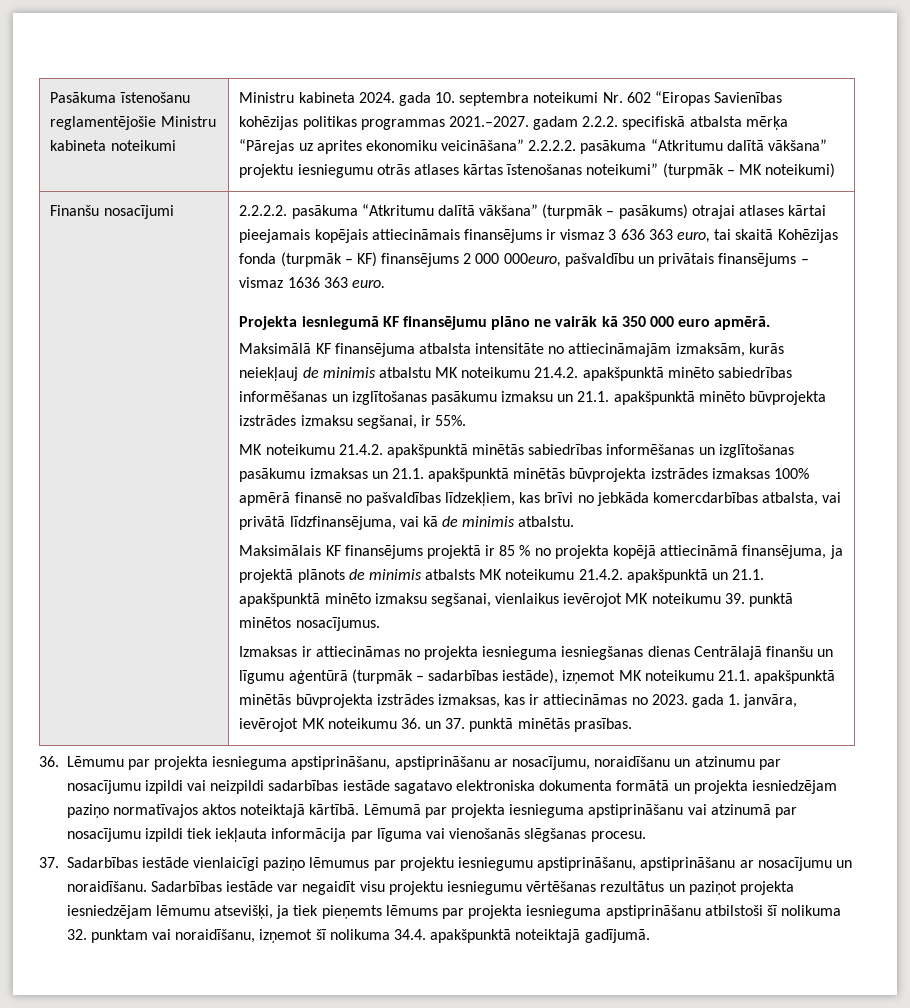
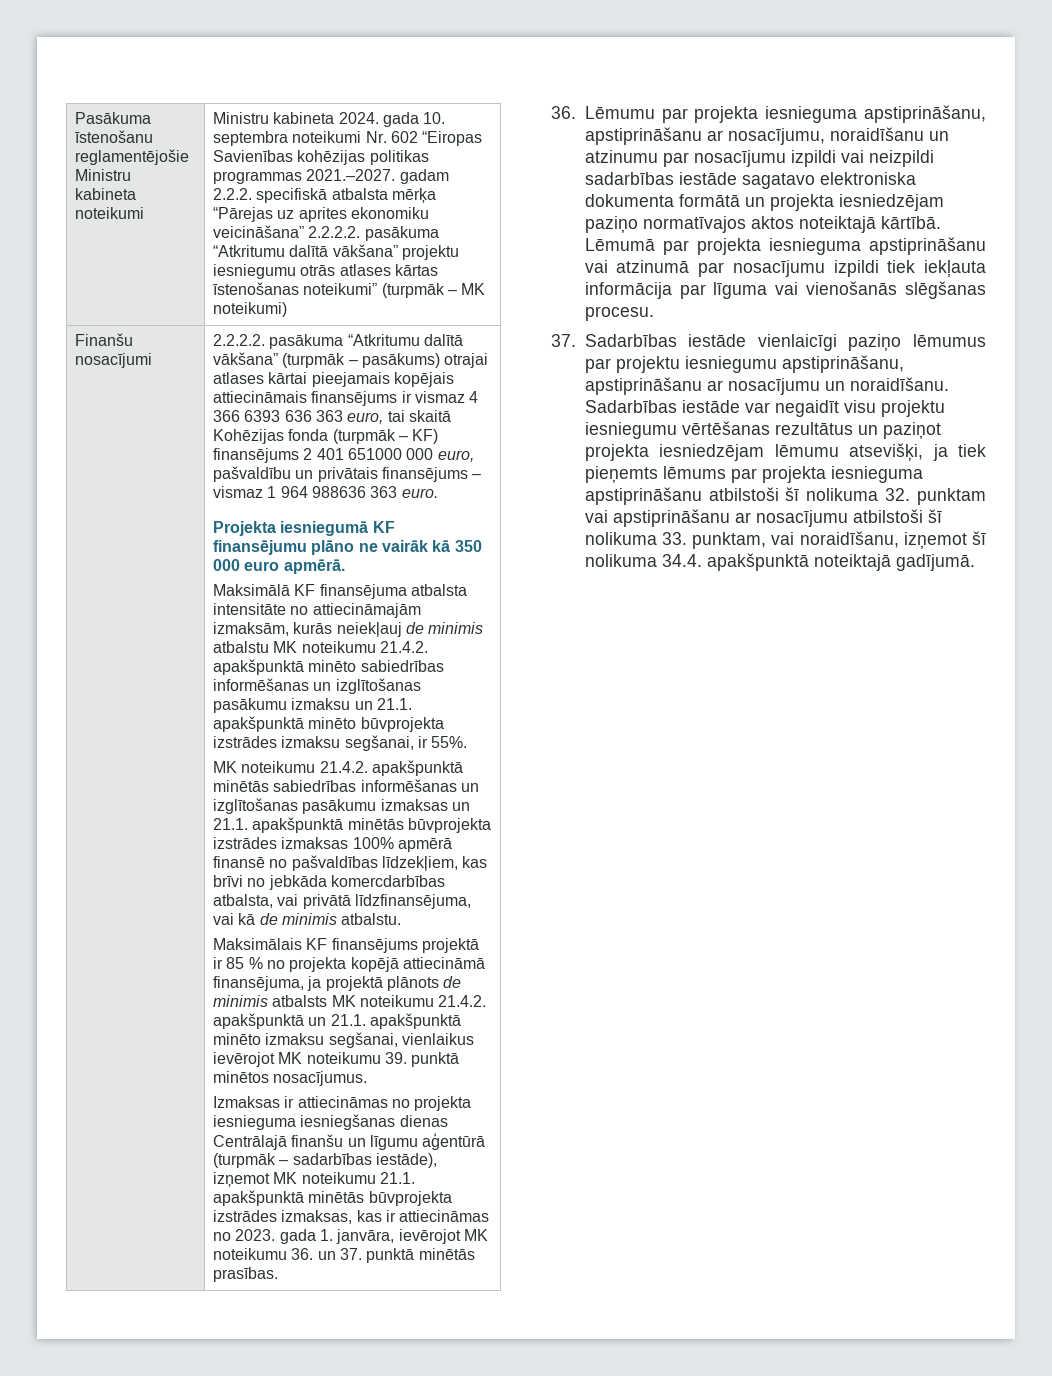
- 2.2.2.2. pasākuma “Atkritumu dalītā vākšana” (turpmāk – pasākums) otrajai atlases kārtai pieejamais kopējais attiecināmais finansējums ir vismaz 3 636 363 euro, tai skaitā Kohēzijas fonda (turpmāk – KF) finansējums 2 000 000euro, pašvaldību un privātais finansējums – vismaz 1636 363 euro.
+ 2.2.2.2. pasākuma “Atkritumu dalītā vākšana” (turpmāk – pasākums) otrajai atlases kārtai pieejamais kopējais attiecināmais finansējums ir vismaz 4 366 6393 636 363 euro, tai skaitā Kohēzijas fonda (turpmāk – KF) finansējums 2 401 651000 000 euro, pašvaldību un privātais finansējums – vismaz 1 964 988636 363 euro.
- Sadarbības iestāde var negaidīt visu projektu iesniegumu vērtēšanas rezultātus un paziņot projekta iesniedzējam lēmumu atsevišķi, ja tiek pieņemts lēmums par projekta iesnieguma apstiprināšanu atbilstoši šī nolikuma 32. punktam vai noraidīšanu, izņemot šī nolikuma 34.4. apakšpunktā noteiktajā gadījumā.
+ Sadarbības iestāde var negaidīt visu projektu iesniegumu vērtēšanas rezultātus un paziņot projekta iesniedzējam lēmumu atsevišķi, ja tiek pieņemts lēmums par projekta iesnieguma apstiprināšanu atbilstoši šī nolikuma 32. punktam vai apstiprināšanu ar nosacījumu atbilstoši šī nolikuma 33. punktam, vai noraidīšanu, izņemot šī nolikuma 34.4. apakšpunktā noteiktajā gadījumā.

